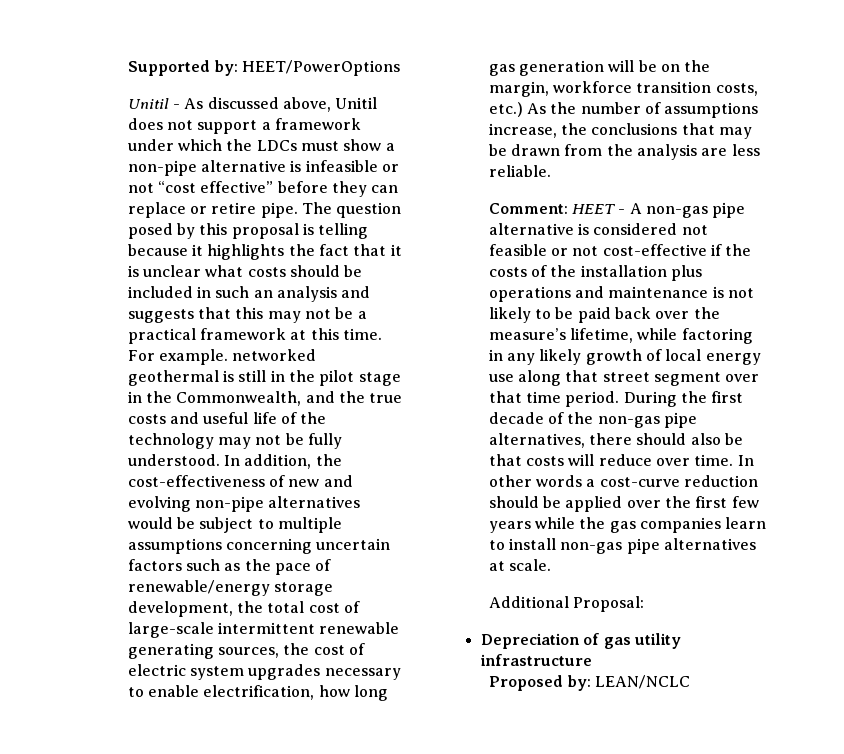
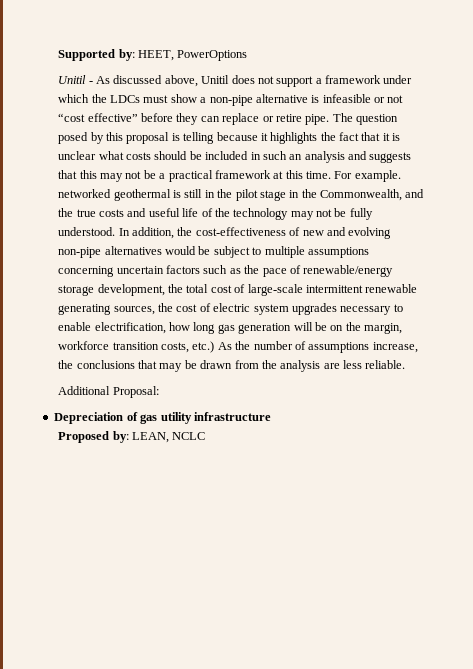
- Supported by: HEET/PowerOptions
+ Supported by: HEET, PowerOptions
- Comment: HEET - A non-gas pipe alternative is considered not feasible or not cost-effective if the costs of the installation plus operations and maintenance is not likely to be paid back over the measure’s lifetime, while factoring in any likely growth of local energy use along that street segment over that time period. During the first decade of the non-gas pipe alternatives, there should also be that costs will reduce over time. In other words a cost-curve reduction should be applied over the first few years while the gas companies learn to install non-gas pipe alternatives at scale.
- Proposed by: LEAN/NCLC
+ Proposed by: LEAN, NCLC

